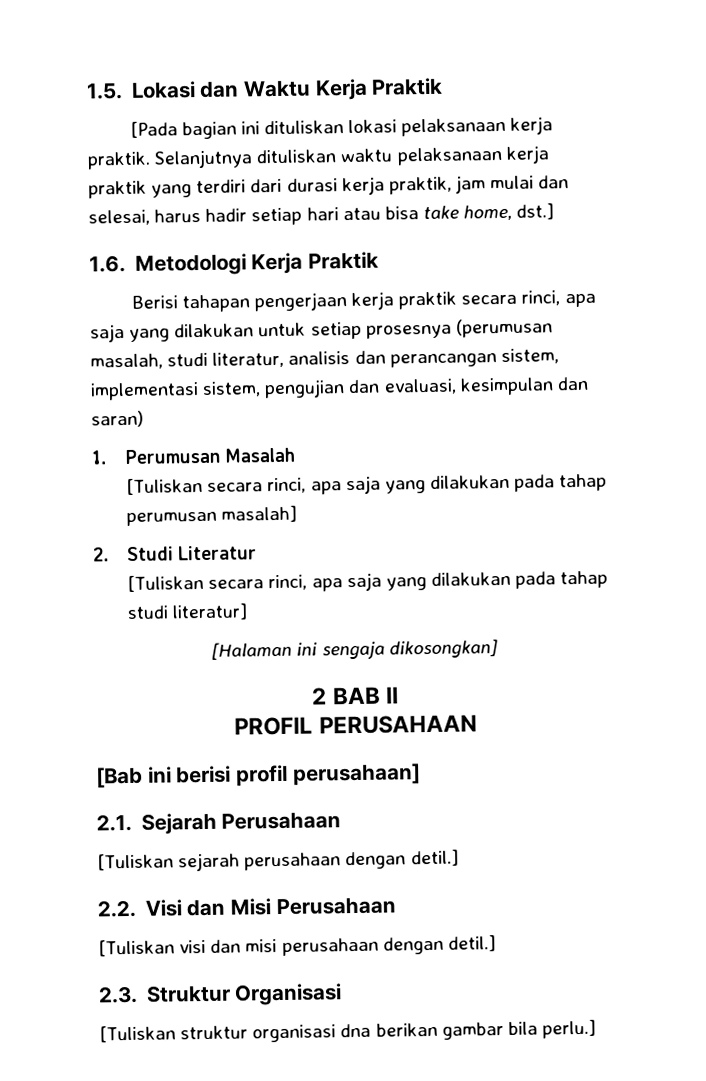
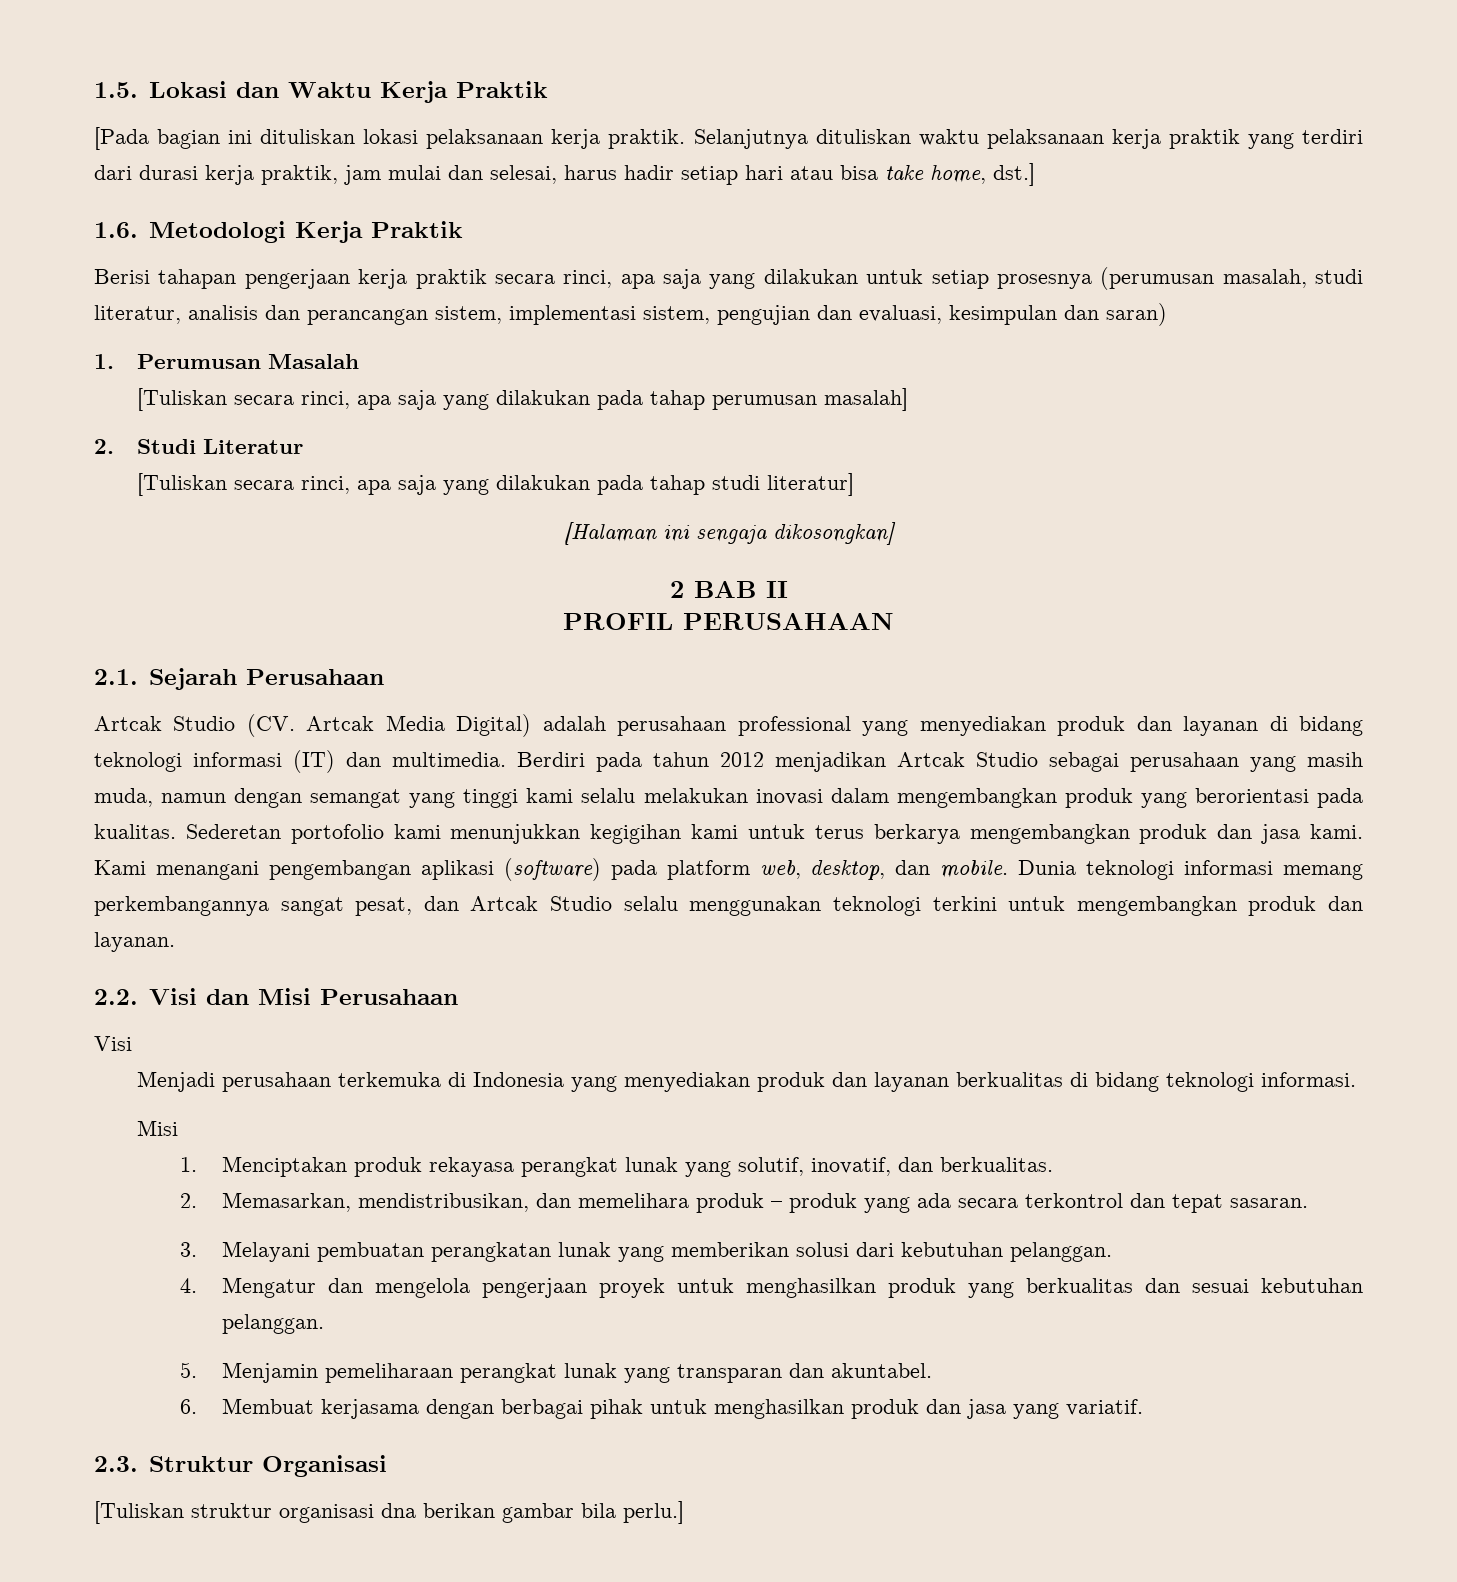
- [Bab ini berisi profil perusahaan]
  2.1. Sejarah Perusahaan
- [Tuliskan sejarah perusahaan dengan detil.]
+ Artcak Studio (CV. Artcak Media Digital) adalah perusahaan professional yang menyediakan produk dan layanan di bidang teknologi informasi (IT) dan multimedia. Berdiri pada tahun 2012 menjadikan Artcak Studio sebagai perusahaan yang masih muda, namun dengan semangat yang tinggi kami selalu melakukan inovasi dalam mengembangkan produk yang berorientasi pada kualitas. Sederetan portofolio kami menunjukkan kegigihan kami untuk terus berkarya mengembangkan produk dan jasa kami. Kami menangani pengembangan aplikasi (software) pada platform web, desktop, dan mobile. Dunia teknologi informasi memang perkembangannya sangat pesat, dan Artcak Studio selalu menggunakan teknologi terkini untuk mengembangkan produk dan layanan.
  2.2. Visi dan Misi Perusahaan
- [Tuliskan visi dan misi perusahaan dengan detil.]
+ Visi
+ Menjadi perusahaan terkemuka di Indonesia yang menyediakan produk dan layanan berkualitas di bidang teknologi informasi.
+ Misi
+ 1. Menciptakan produk rekayasa perangkat lunak yang solutif, inovatif, dan berkualitas.
+ 2. Memasarkan, mendistribusikan, dan memelihara produk – produk yang ada secara terkontrol dan tepat sasaran.
+ 3. Melayani pembuatan perangkatan lunak yang memberikan solusi dari kebutuhan pelanggan.
+ 4. Mengatur dan mengelola pengerjaan proyek untuk menghasilkan produk yang berkualitas dan sesuai kebutuhan pelanggan.
+ 5. Menjamin pemeliharaan perangkat lunak yang transparan dan akuntabel.
+ 6. Membuat kerjasama dengan berbagai pihak untuk menghasilkan produk dan jasa yang variatif.

